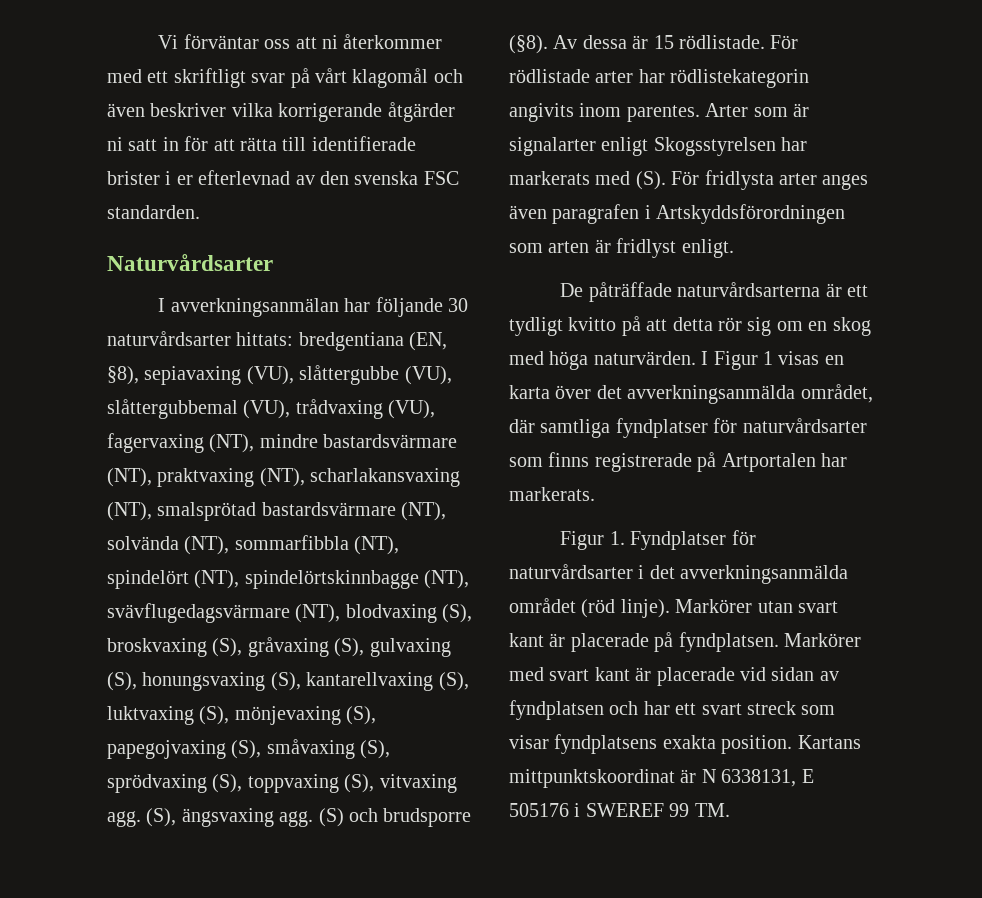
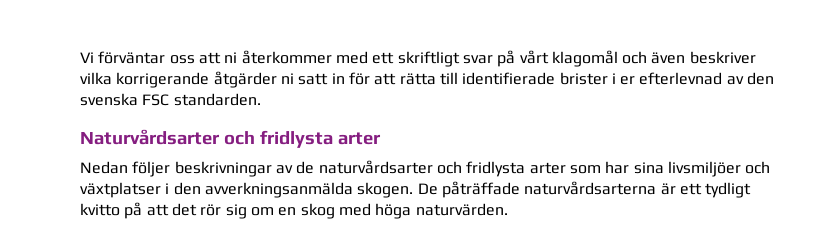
- Naturvårdsarter
- I avverkningsanmälan har följande 30 naturvårdsarter hittats: bredgentiana (EN, §8), sepiavaxing (VU), slåttergubbe (VU), slåttergubbemal (VU), trådvaxing (VU), fagervaxing (NT), mindre bastardsvärmare (NT), praktvaxing (NT), scharlakansvaxing (NT), smalsprötad bastardsvärmare (NT), solvända (NT), sommarfibbla (NT), spindelört (NT), spindelörtskinnbagge (NT), svävflugedagsvärmare (NT), blodvaxing (S), broskvaxing (S), gråvaxing (S), gulvaxing (S), honungsvaxing (S), kantarellvaxing (S), luktvaxing (S), mönjevaxing (S), papegojvaxing (S), småvaxing (S), sprödvaxing (S), toppvaxing (S), vitvaxing agg. (S), ängsvaxing agg. (S) och brudsporre (§8). Av dessa är 15 rödlistade. För rödlistade arter har rödlistekategorin angivits inom parentes. Arter som är signalarter enligt Skogsstyrelsen har markerats med (S). För fridlysta arter anges även paragrafen i Artskyddsförordningen som arten är fridlyst enligt.
- De påträffade naturvårdsarterna är ett tydligt kvitto på att detta rör sig om en skog med höga naturvärden. I Figur 1 visas en karta över det avverkningsanmälda området, där samtliga fyndplatser för naturvårdsarter som finns registrerade på Artportalen har markerats.
- Figur 1. Fyndplatser för naturvårdsarter i det avverkningsanmälda området (röd linje). Markörer utan svart kant är placerade på fyndplatsen. Markörer med svart kant är placerade vid sidan av fyndplatsen och har ett svart streck som visar fyndplatsens exakta position. Kartans mittpunktskoordinat är N 6338131, E 505176 i SWEREF 99 TM.
+ Naturvårdsarter och fridlysta arter
+ Nedan följer beskrivningar av de naturvårdsarter och fridlysta arter som har sina livsmiljöer och växtplatser i den avverkningsanmälda skogen. De påträffade naturvårdsarterna är ett tydligt kvitto på att det rör sig om en skog med höga naturvärden.

